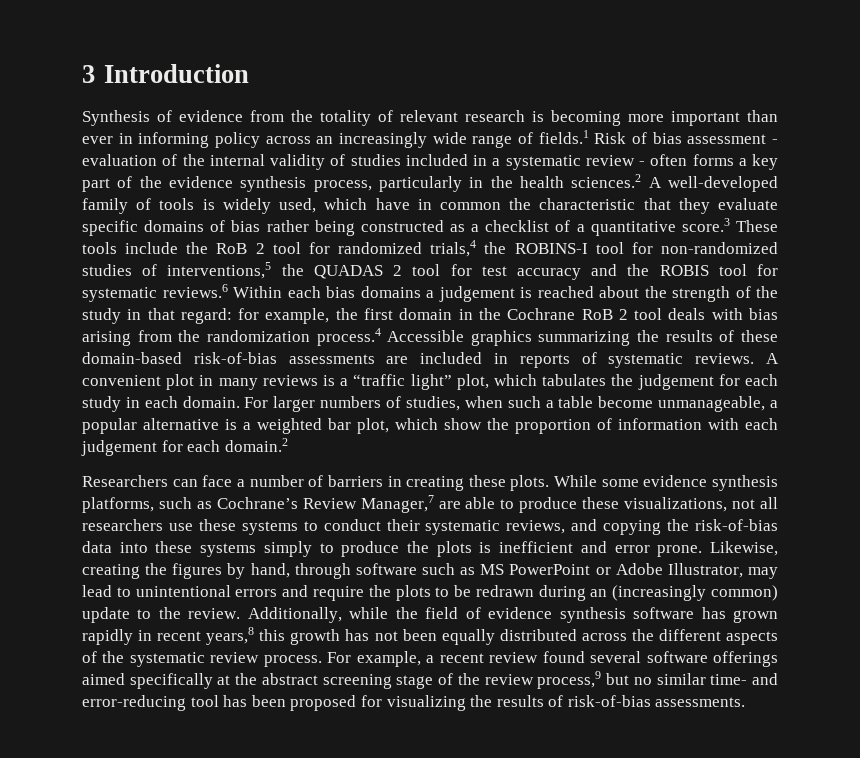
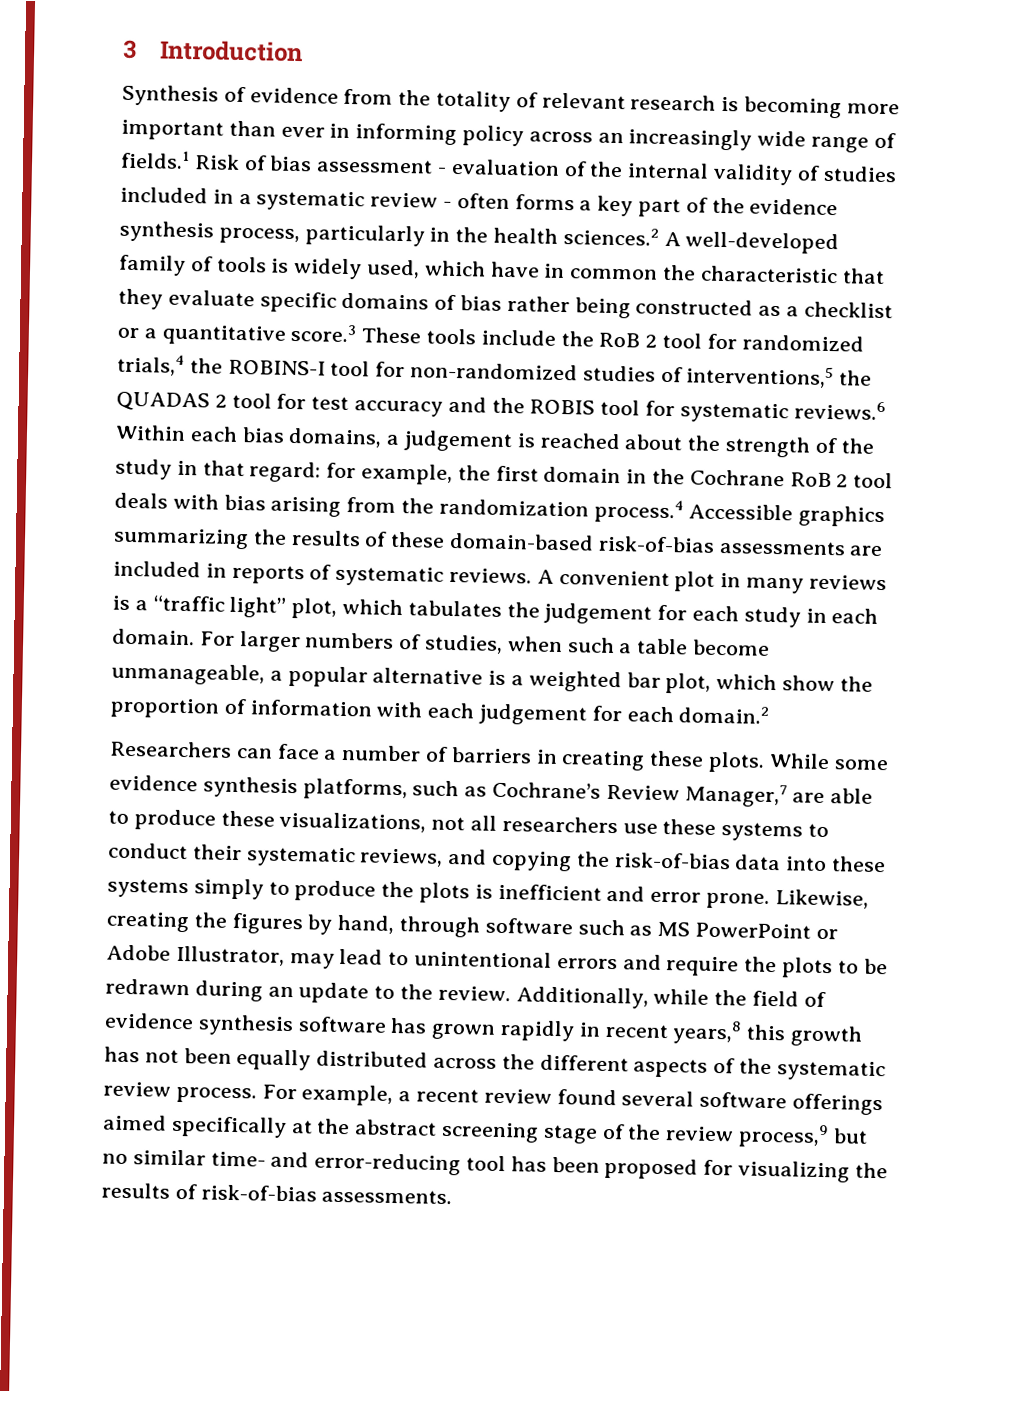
- Synthesis of evidence from the totality of relevant research is becoming more important than ever in informing policy across an increasingly wide range of fields.1 Risk of bias assessment - evaluation of the internal validity of studies included in a systematic review - often forms a key part of the evidence synthesis process, particularly in the health sciences.2 A well-developed family of tools is widely used, which have in common the characteristic that they evaluate specific domains of bias rather being constructed as a checklist of a quantitative score.3 These tools include the RoB 2 tool for randomized trials,4 the ROBINS-I tool for non-randomized studies of interventions,5 the QUADAS 2 tool for test accuracy and the ROBIS tool for systematic reviews.6 Within each bias domains a judgement is reached about the strength of the study in that regard:
+ Synthesis of evidence from the totality of relevant research is becoming more important than ever in informing policy across an increasingly wide range of fields.1 Risk of bias assessment - evaluation of the internal validity of studies included in a systematic review - often forms a key part of the evidence synthesis process, particularly in the health sciences.2 A well-developed family of tools is widely used, which have in common the characteristic that they evaluate specific domains of bias rather being constructed as a checklist or a quantitative score.3 These tools include the RoB 2 tool for randomized trials,4 the ROBINS-I tool for non-randomized studies of interventions,5 the QUADAS 2 tool for test accuracy and the ROBIS tool for systematic reviews.6 Within each bias domains, a judgement is reached about the strength of the study in that regard:
- Likewise, creating the figures by hand, through software such as MS PowerPoint or Adobe Illustrator, may lead to unintentional errors and require the plots to be redrawn during an (increasingly common) update to the review.
+ Likewise, creating the figures by hand, through software such as MS PowerPoint or Adobe Illustrator, may lead to unintentional errors and require the plots to be redrawn during an update to the review.

